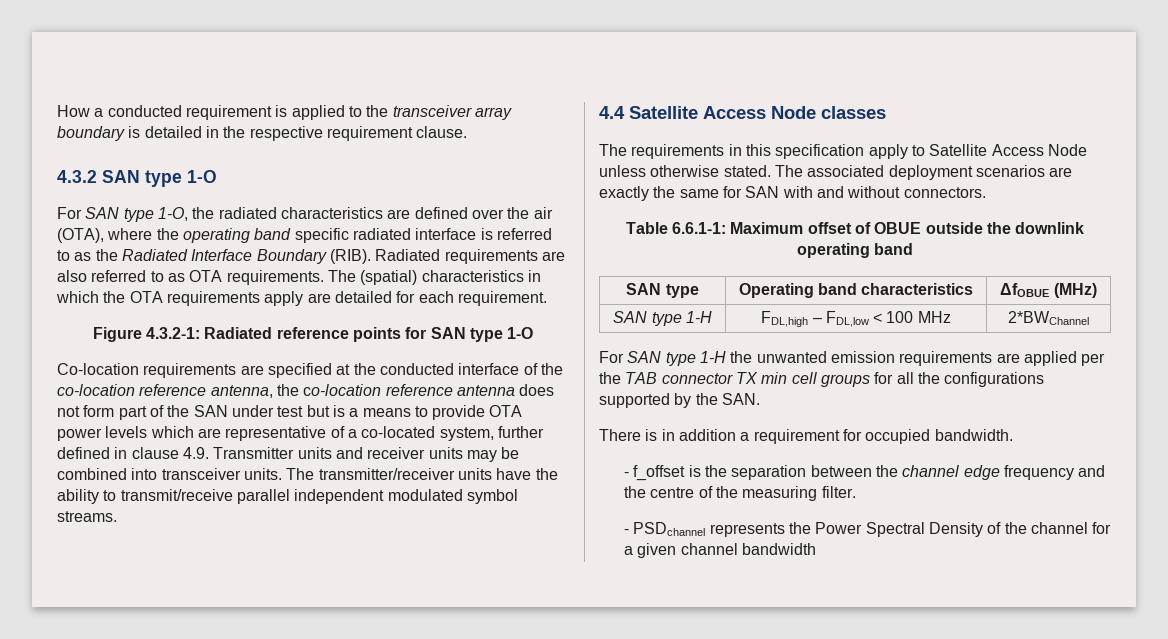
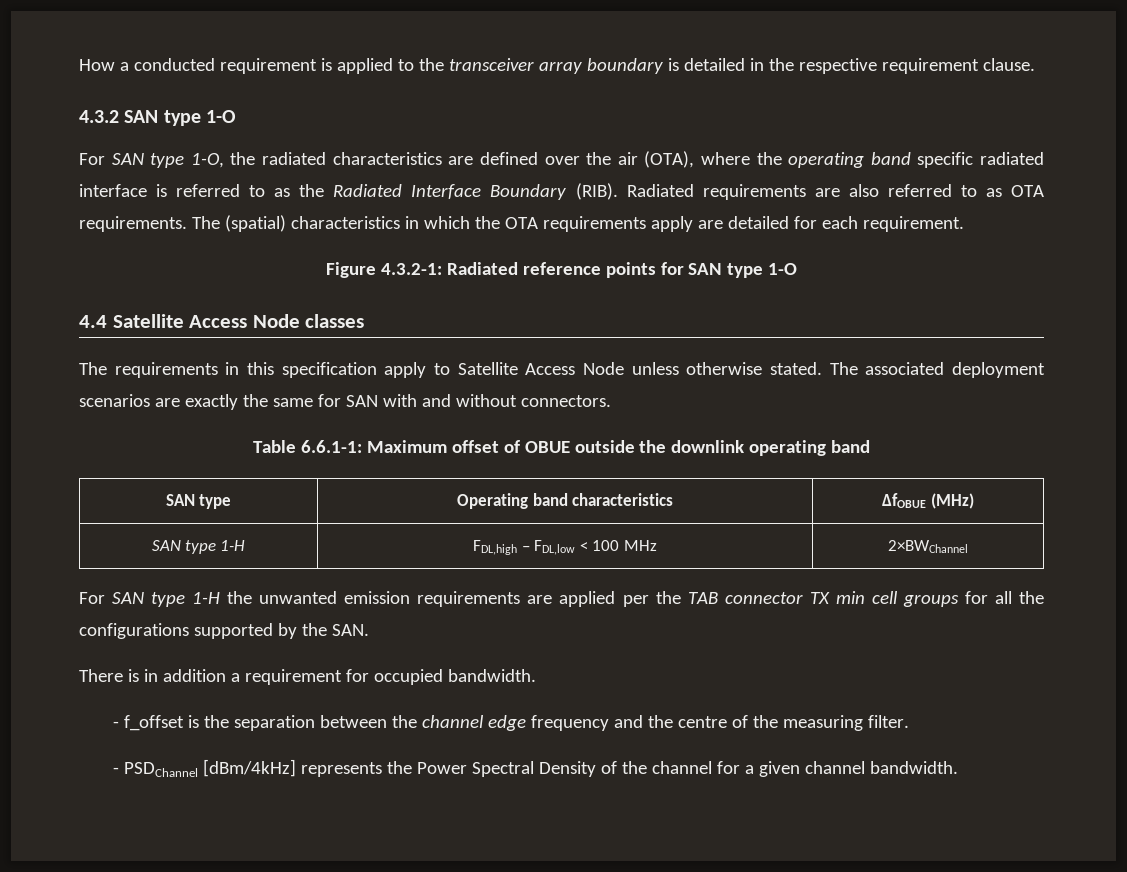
- Co-location requirements are specified at the conducted interface of the co-location reference antenna, the co-location reference antenna does not form part of the SAN under test but is a means to provide OTA power levels which are representative of a co-located system, further defined in clause 4.9. Transmitter units and receiver units may be combined into transceiver units. The transmitter/receiver units have the ability to transmit/receive parallel independent modulated symbol streams.
- SAN type 1-H | FDL,high – FDL,low < 100 MHz | 2*BWChannel
+ SAN type 1-H | FDL,high – FDL,low < 100 MHz | 2×BWChannel
- - PSDchannel represents the Power Spectral Density of the channel for a given channel bandwidth
+ - PSDChannel [dBm/4kHz] represents the Power Spectral Density of the channel for a given channel bandwidth.

